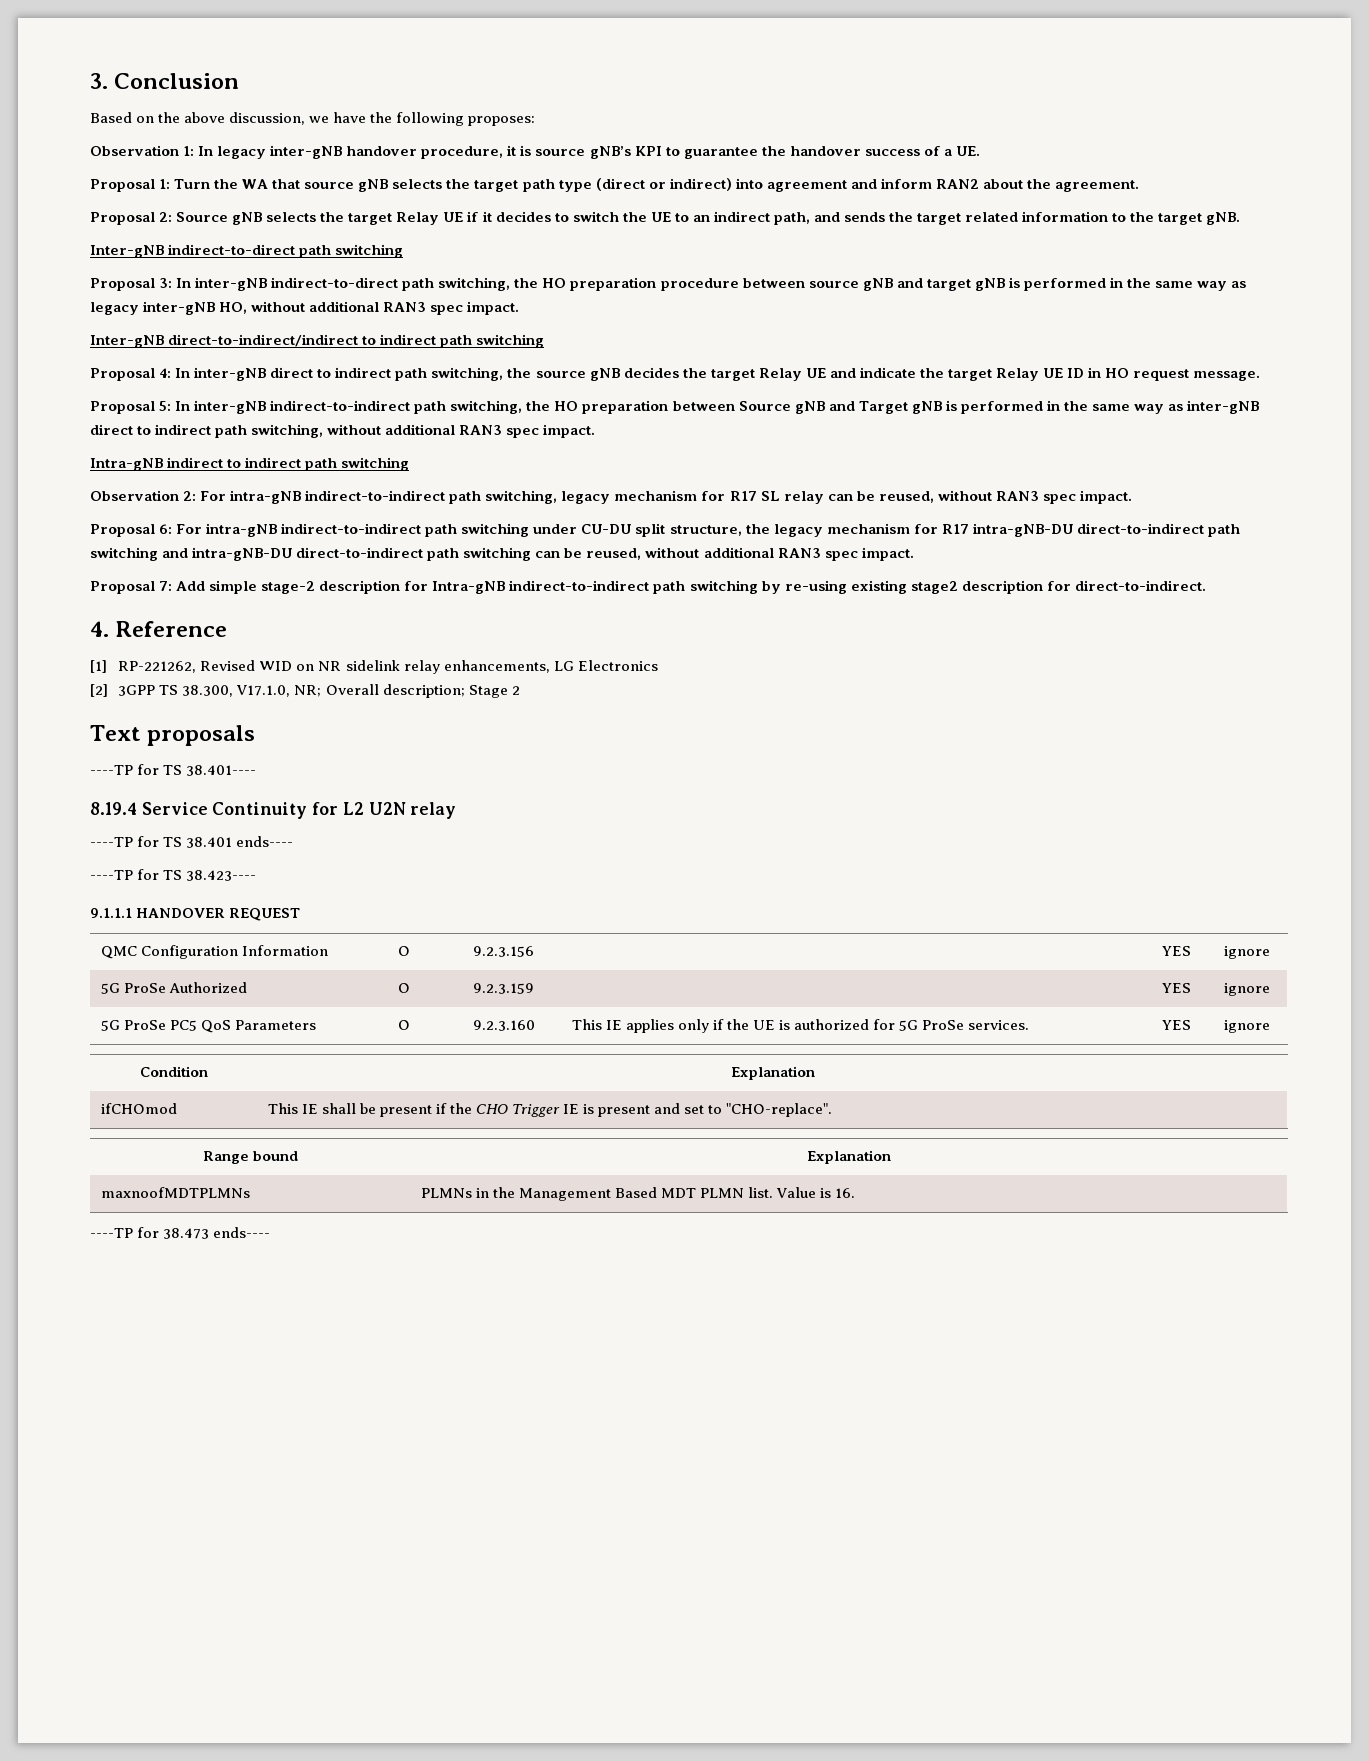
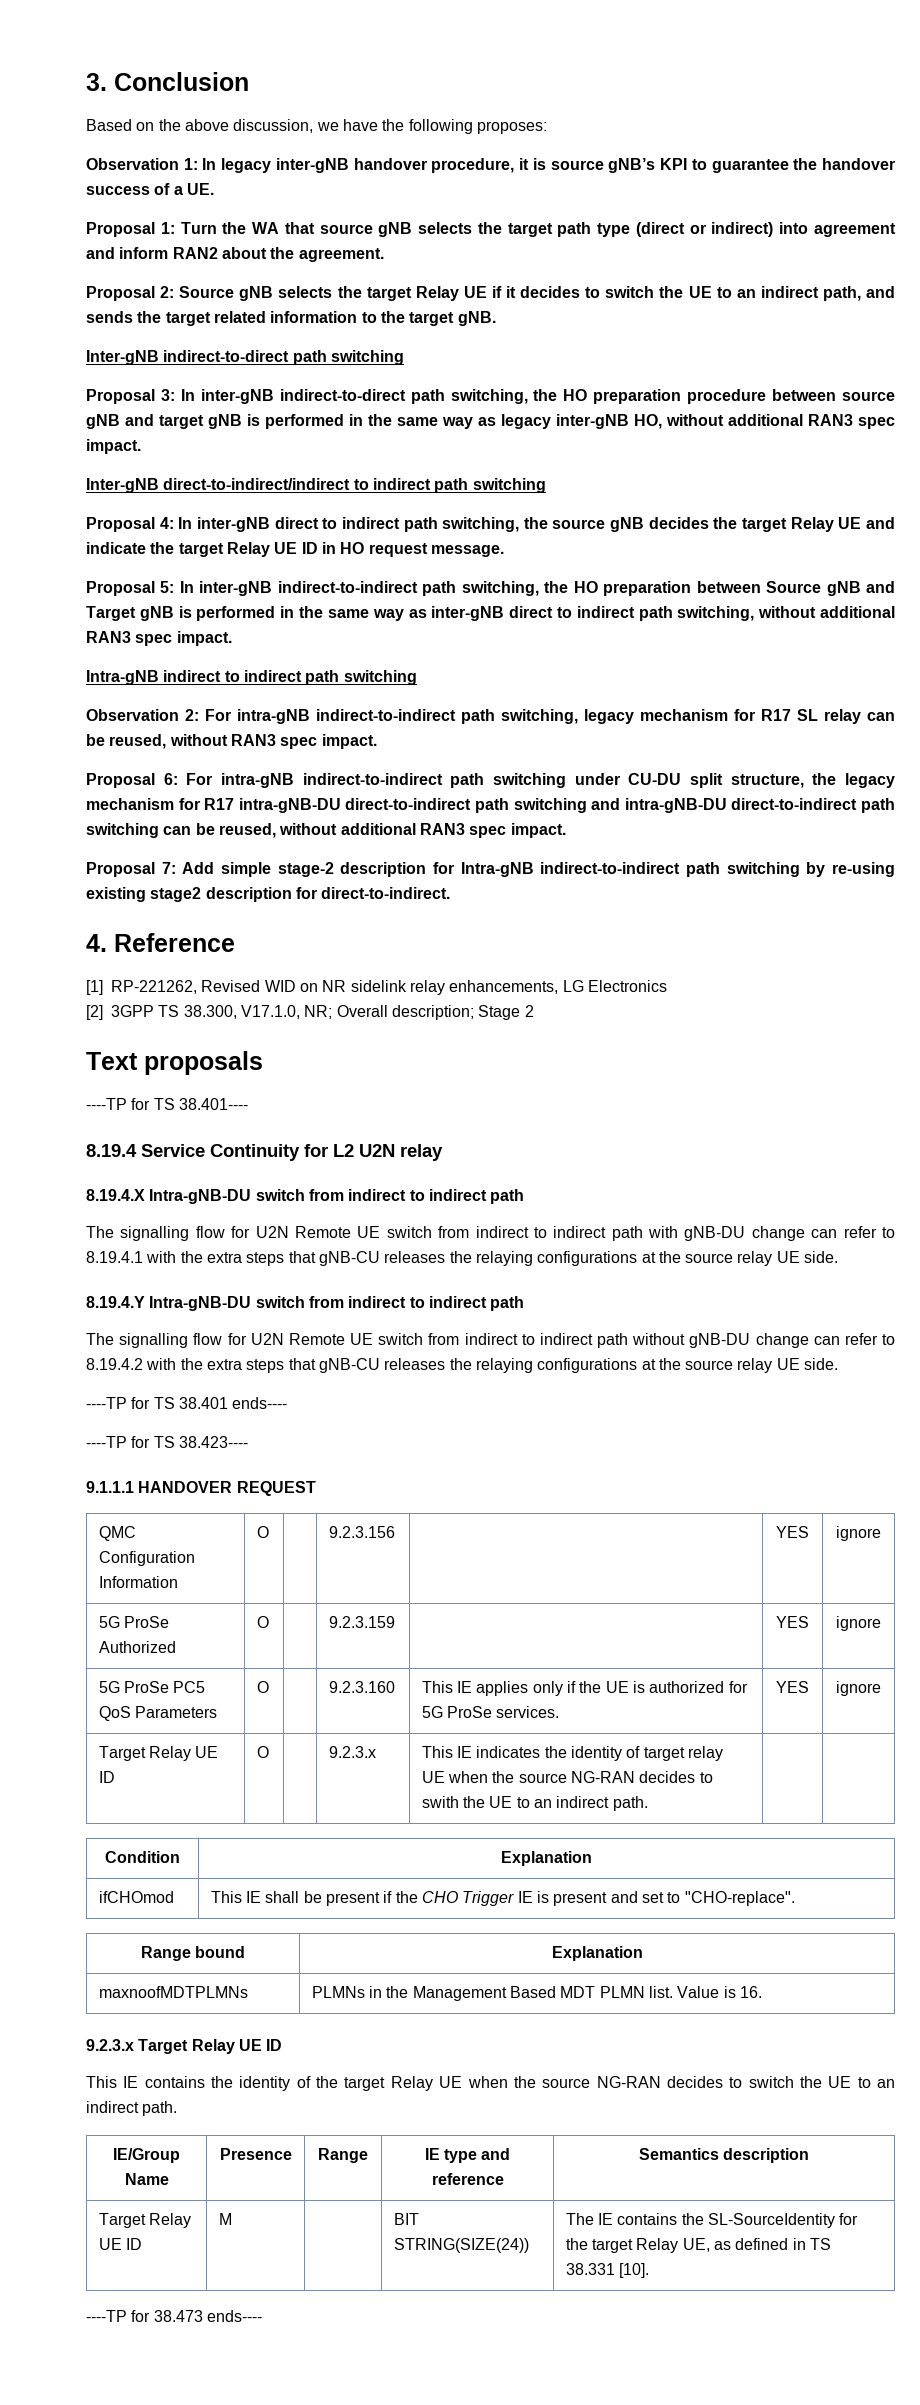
+ 8.19.4.X Intra-gNB-DU switch from indirect to indirect path
+ The signalling flow for U2N Remote UE switch from indirect to indirect path with gNB-DU change can refer to 8.19.4.1 with the extra steps that gNB-CU releases the relaying configurations at the source relay UE side.
+ 8.19.4.Y Intra-gNB-DU switch from indirect to indirect path
+ The signalling flow for U2N Remote UE switch from indirect to indirect path without gNB-DU change can refer to 8.19.4.2 with the extra steps that gNB-CU releases the relaying configurations at the source relay UE side.
+ Target Relay UE ID | O | | 9.2.3.x | This IE indicates the identity of target relay UE when the source NG-RAN decides to swith the UE to an indirect path. | |
+ 9.2.3.x Target Relay UE ID
+ This IE contains the identity of the target Relay UE when the source NG-RAN decides to switch the UE to an indirect path.
+ IE/Group Name | Presence | Range | IE type and reference | Semantics description
+ Target Relay UE ID | M | | BIT STRING(SIZE(24)) | The IE contains the SL-SourceIdentity for the target Relay UE, as defined in TS 38.331 [10].

